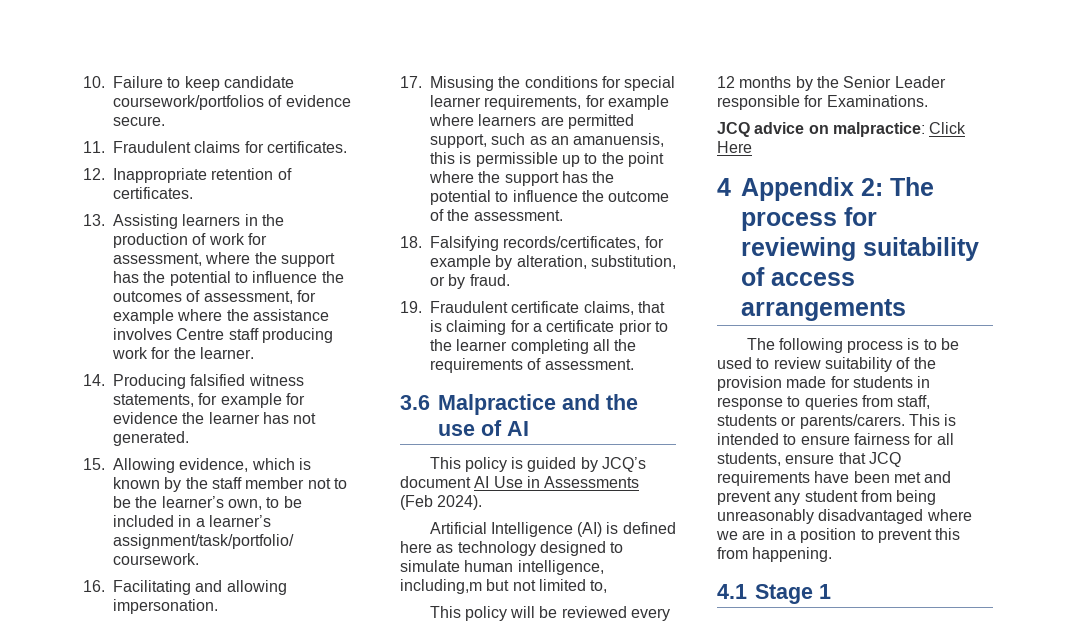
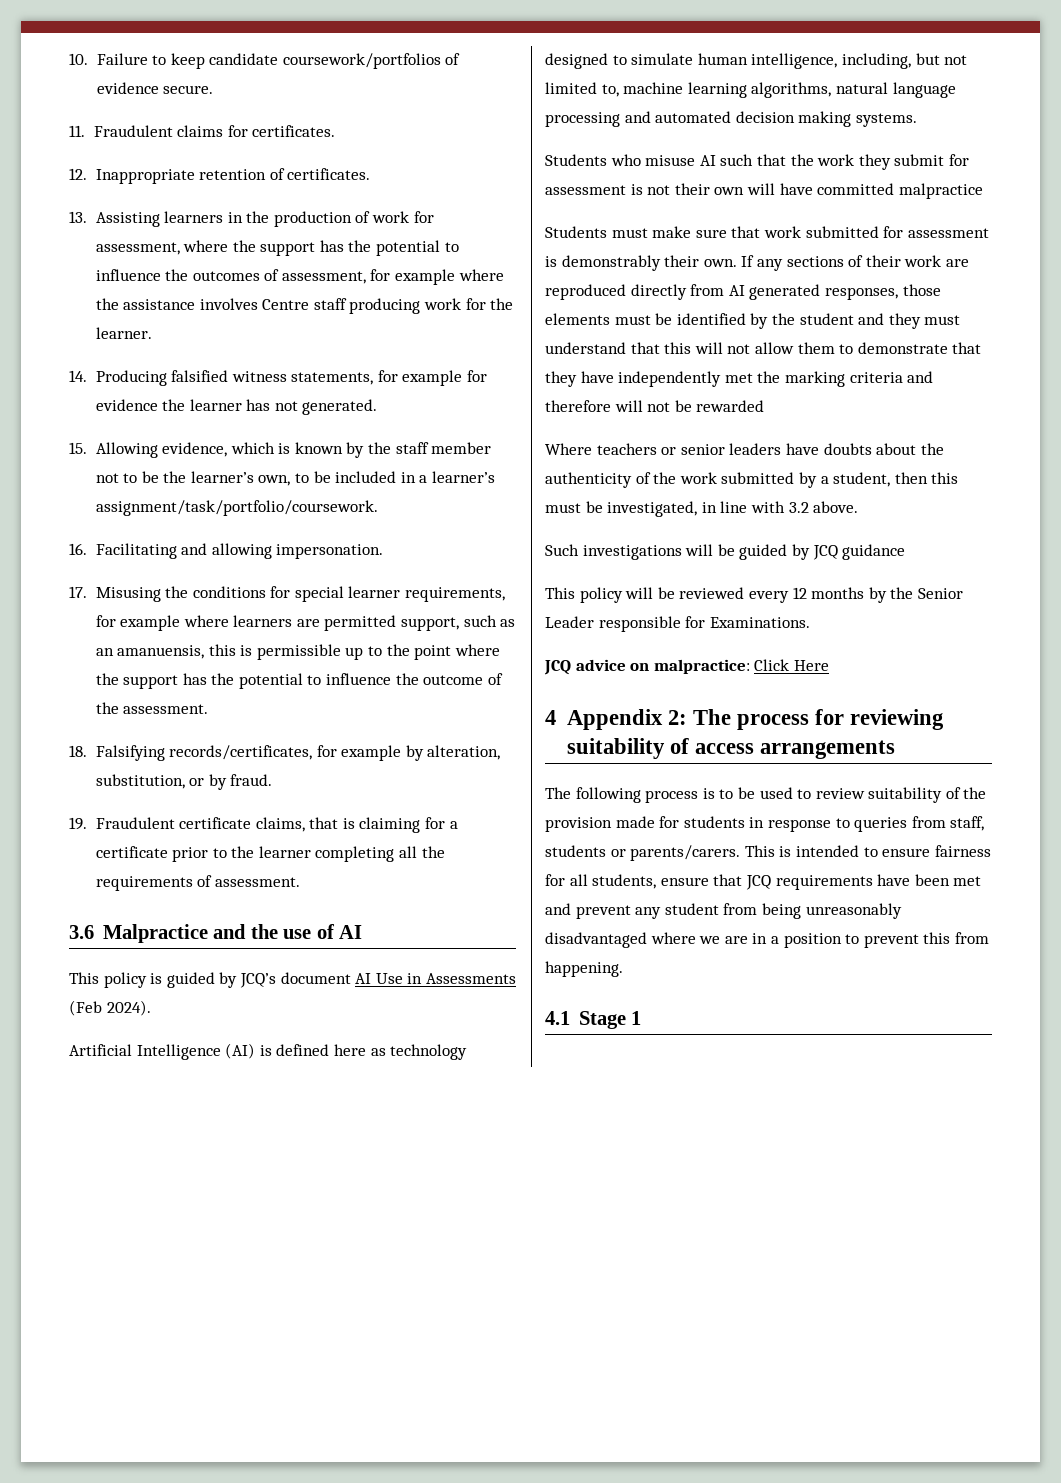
- Artificial Intelligence (AI) is defined here as technology designed to simulate human intelligence, including,m but not limited to,
+ Artificial Intelligence (AI) is defined here as technology designed to simulate human intelligence, including, but not limited to, machine learning algorithms, natural language processing and automated decision making systems.
+ Students who misuse AI such that the work they submit for assessment is not their own will have committed malpractice
+ Students must make sure that work submitted for assessment is demonstrably their own. If any sections of their work are reproduced directly from AI generated responses, those elements must be identified by the student and they must understand that this will not allow them to demonstrate that they have independently met the marking criteria and therefore will not be rewarded
+ Where teachers or senior leaders have doubts about the authenticity of the work submitted by a student, then this must be investigated, in line with 3.2 above.
+ Such investigations will be guided by JCQ guidance

